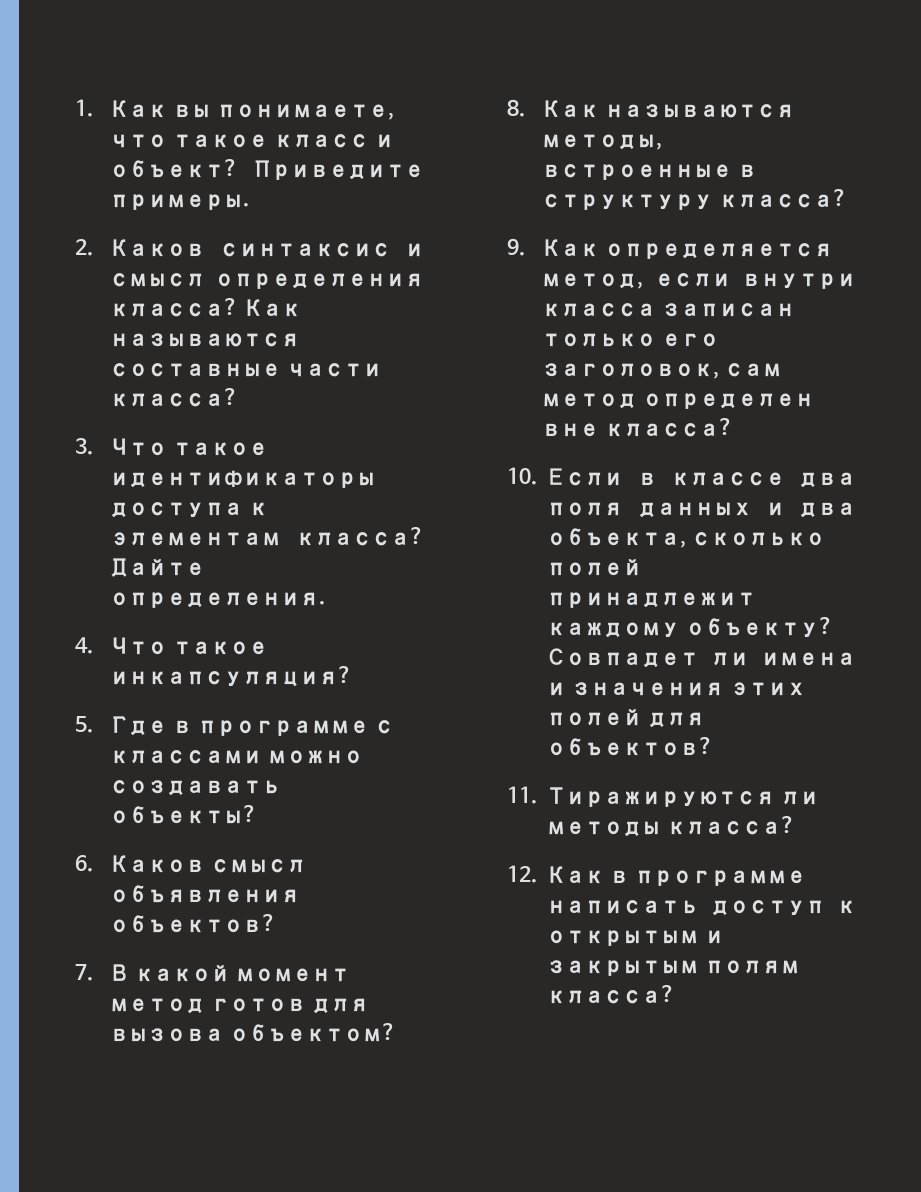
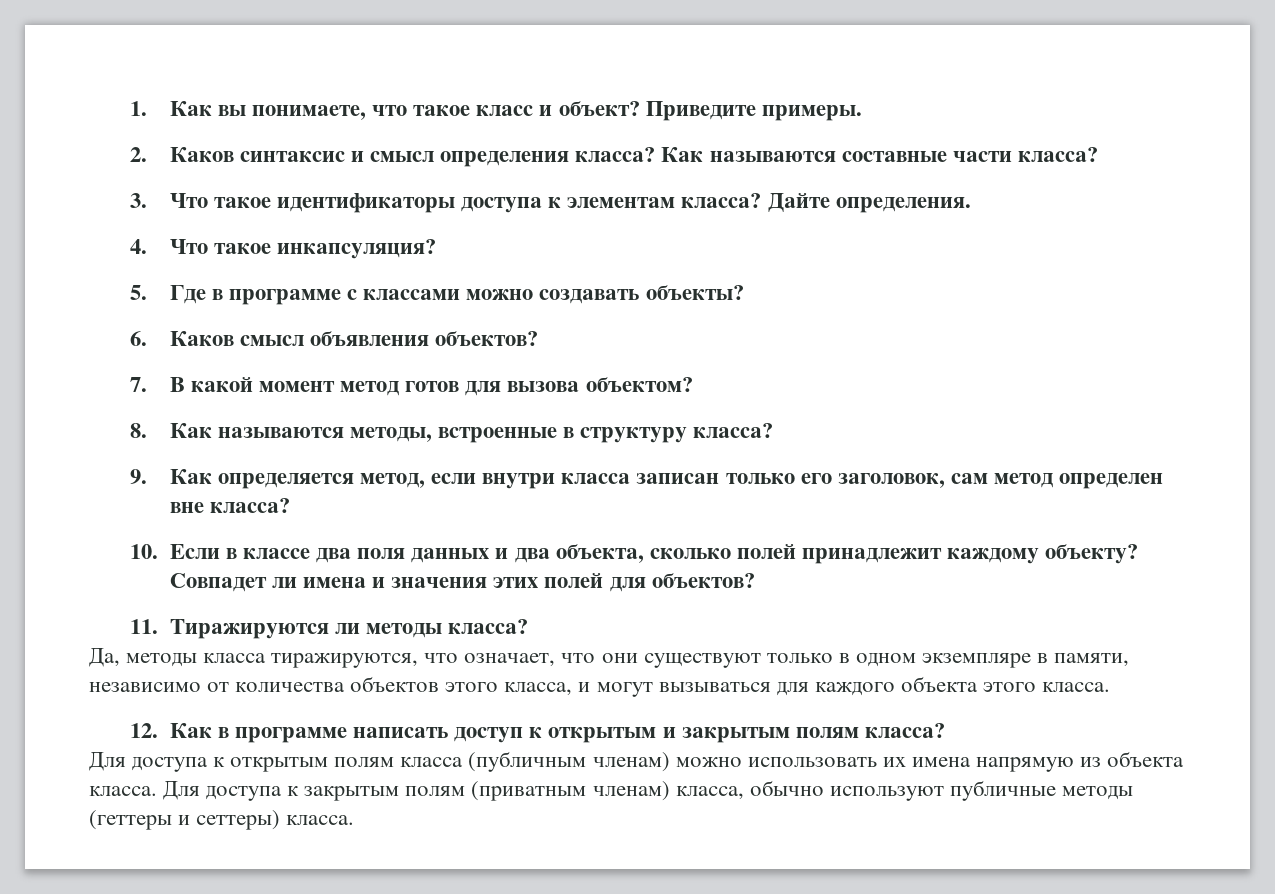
+ Да, методы класса тиражируются, что означает, что они существуют только в одном экземпляре в памяти, независимо от количества объектов этого класса, и могут вызываться для каждого объекта этого класса.
+ Для доступа к открытым полям класса (публичным членам) можно использовать их имена напрямую из объекта класса. Для доступа к закрытым полям (приватным членам) класса, обычно используют публичные методы (геттеры и сеттеры) класса.

